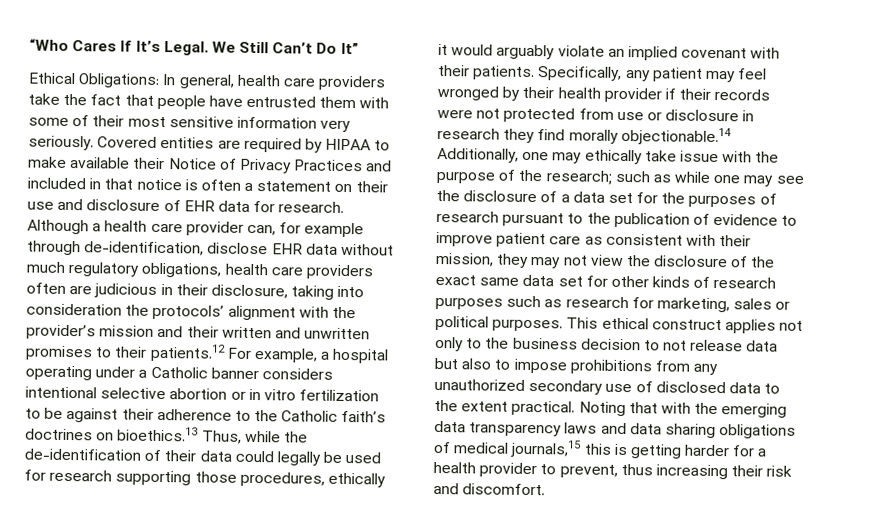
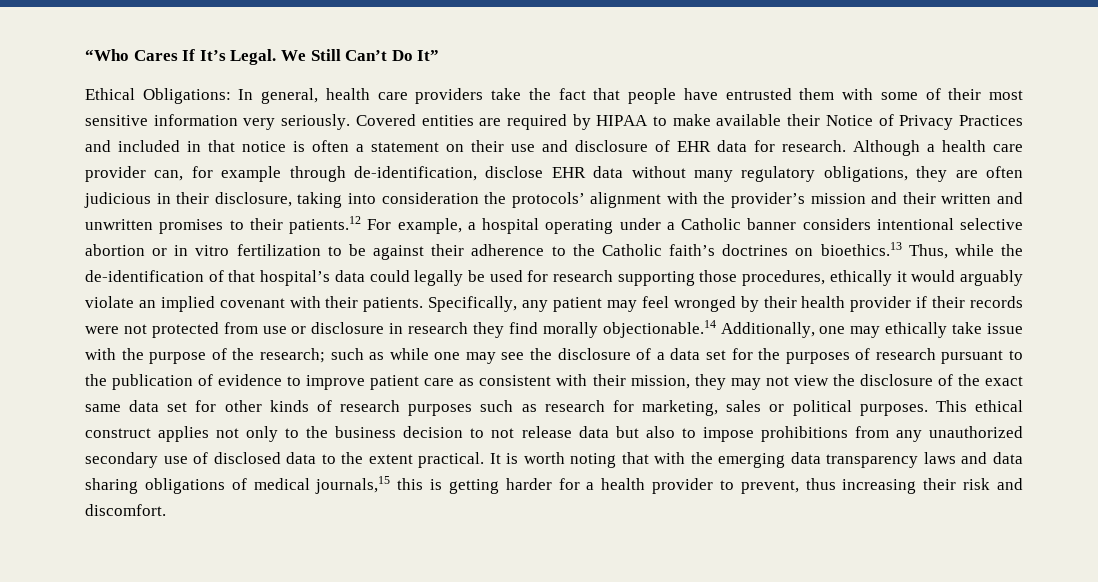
- Although a health care provider can, for example through de-identification, disclose EHR data without much regulatory obligations, health care providers often are judicious in their disclosure, taking into consideration the protocols’ alignment with the provider’s mission and their written and unwritten promises to their patients.12 For example, a hospital operating under a Catholic banner considers intentional selective abortion or in vitro fertilization to be against their adherence to the Catholic faith’s doctrines on bioethics.13 Thus, while the de-identification of their data could legally be used for research supporting those procedures, ethically it would arguably violate an implied covenant with their patients.
+ Although a health care provider can, for example through de-identification, disclose EHR data without many regulatory obligations, they are often judicious in their disclosure, taking into consideration the protocols’ alignment with the provider’s mission and their written and unwritten promises to their patients.12 For example, a hospital operating under a Catholic banner considers intentional selective abortion or in vitro fertilization to be against their adherence to the Catholic faith’s doctrines on bioethics.13 Thus, while the de-identification of that hospital’s data could legally be used for research supporting those procedures, ethically it would arguably violate an implied covenant with their patients.
- Noting that with the emerging data transparency laws and data sharing obligations of medical journals,15 this is getting harder for a health provider to prevent, thus increasing their risk and discomfort.
+ It is worth noting that with the emerging data transparency laws and data sharing obligations of medical journals,15 this is getting harder for a health provider to prevent, thus increasing their risk and discomfort.

